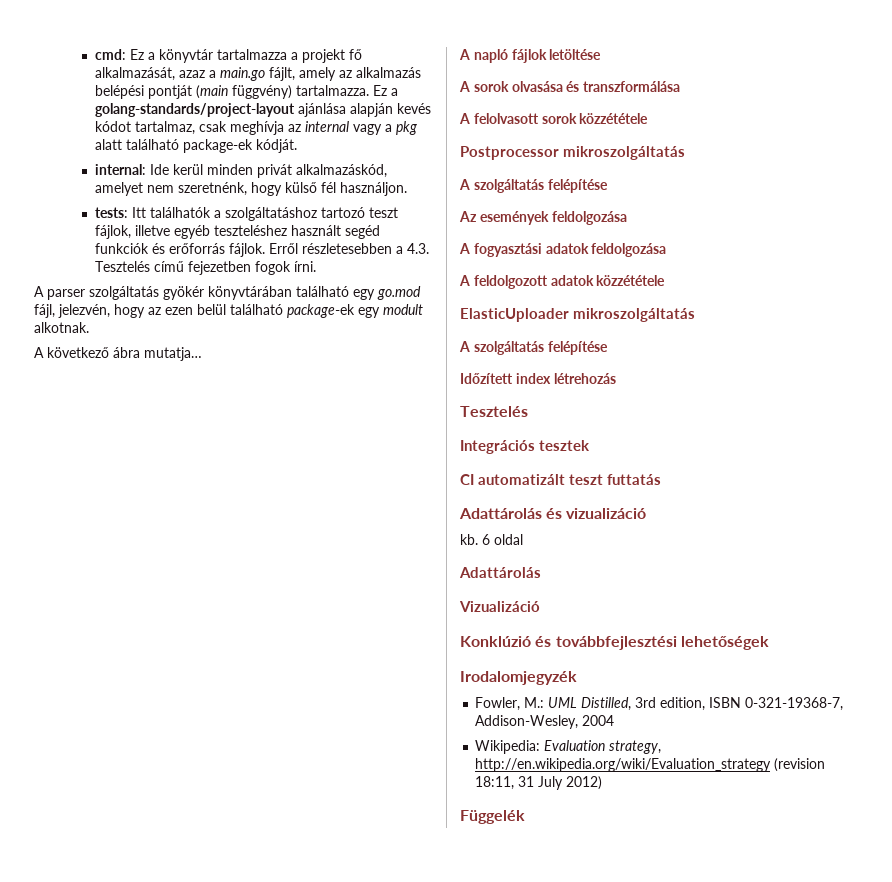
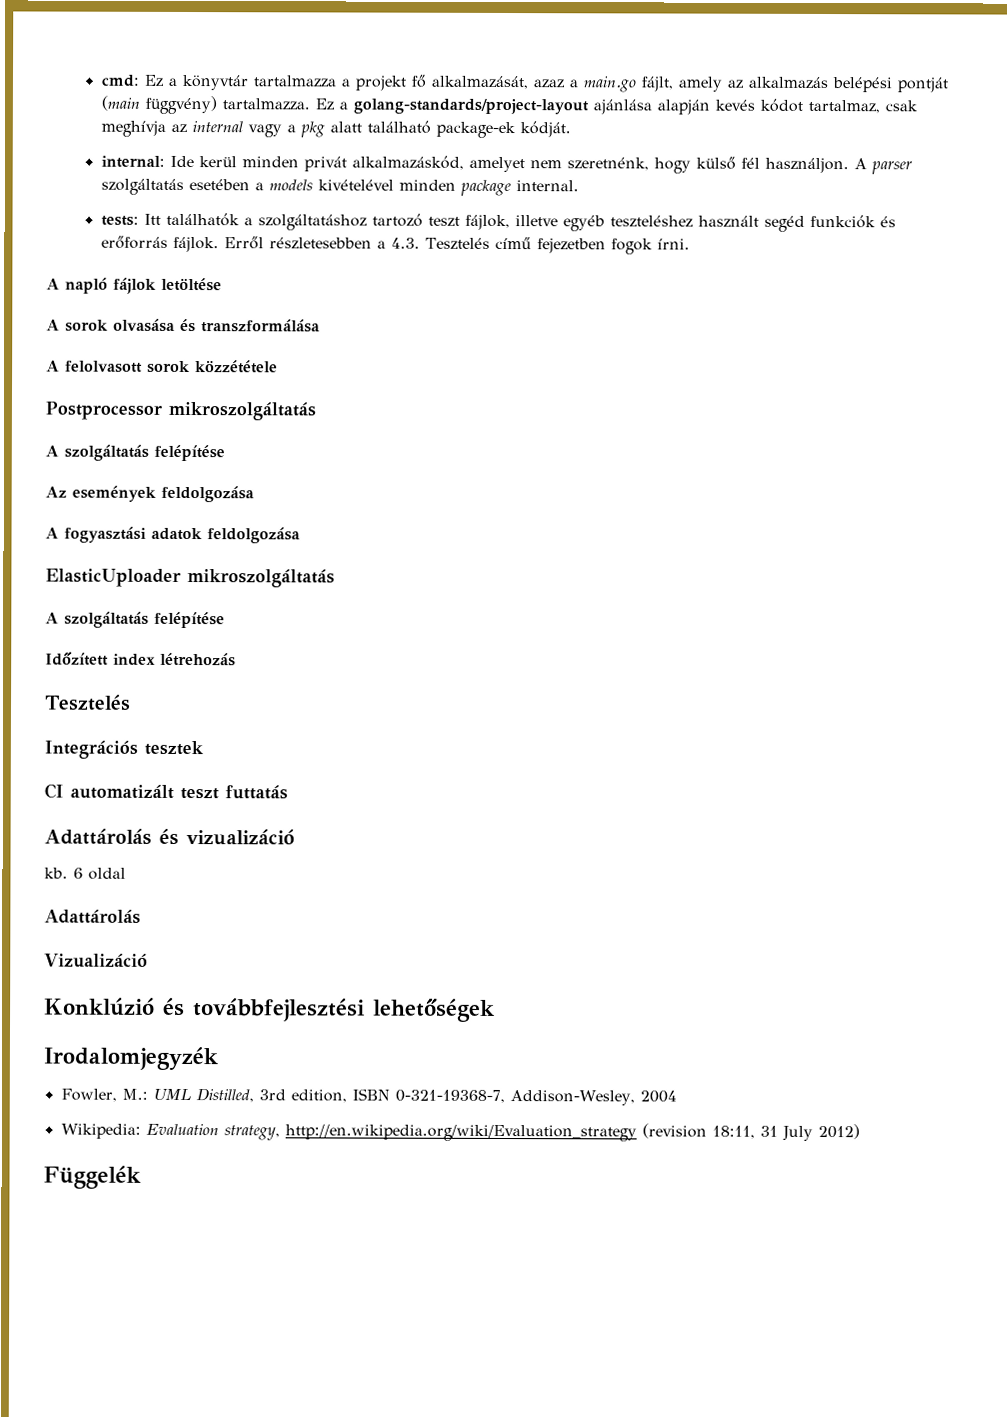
+ A parser szolgáltatás esetében a models kivételével minden package internal.
- A parser szolgáltatás gyökér könyvtárában található egy go.mod fájl, jelezvén, hogy az ezen belül található package-ek egy modult alkotnak.
- A következő ábra mutatja…
- A feldolgozott adatok közzététele

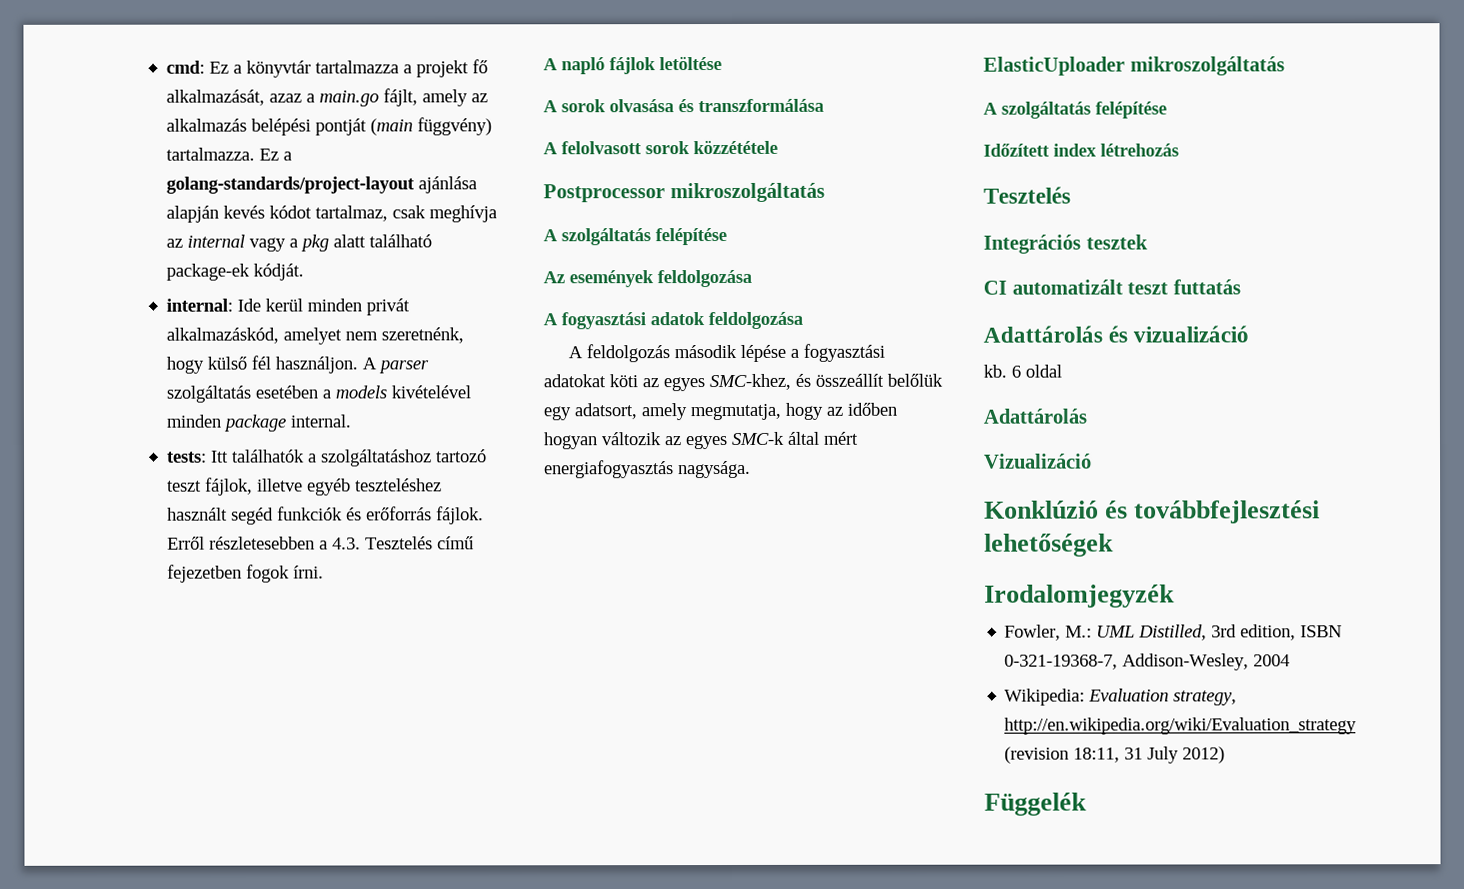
+ A feldolgozás második lépése a fogyasztási adatokat köti az egyes SMC-khez, és összeállít belőlük egy adatsort, amely megmutatja, hogy az időben hogyan változik az egyes SMC-k által mért energiafogyasztás nagysága.

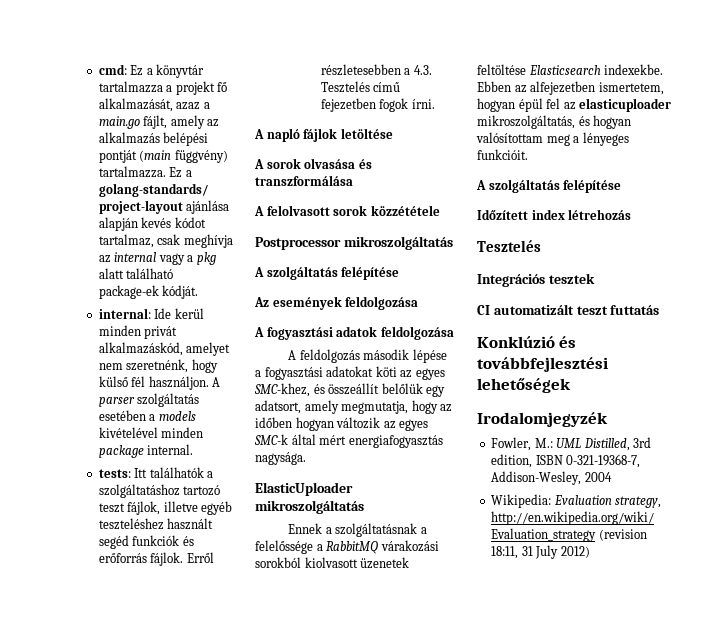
+ Ennek a szolgáltatásnak a felelőssége a RabbitMQ várakozási sorokból kiolvasott üzenetek feltöltése Elasticsearch indexekbe. Ebben az alfejezetben ismertetem, hogyan épül fel az elasticuploader mikroszolgáltatás, és hogyan valósítottam meg a lényeges funkcióit.
- Adattárolás és vizualizáció
- kb. 6 oldal
- Adattárolás
- Vizualizáció
- Függelék

